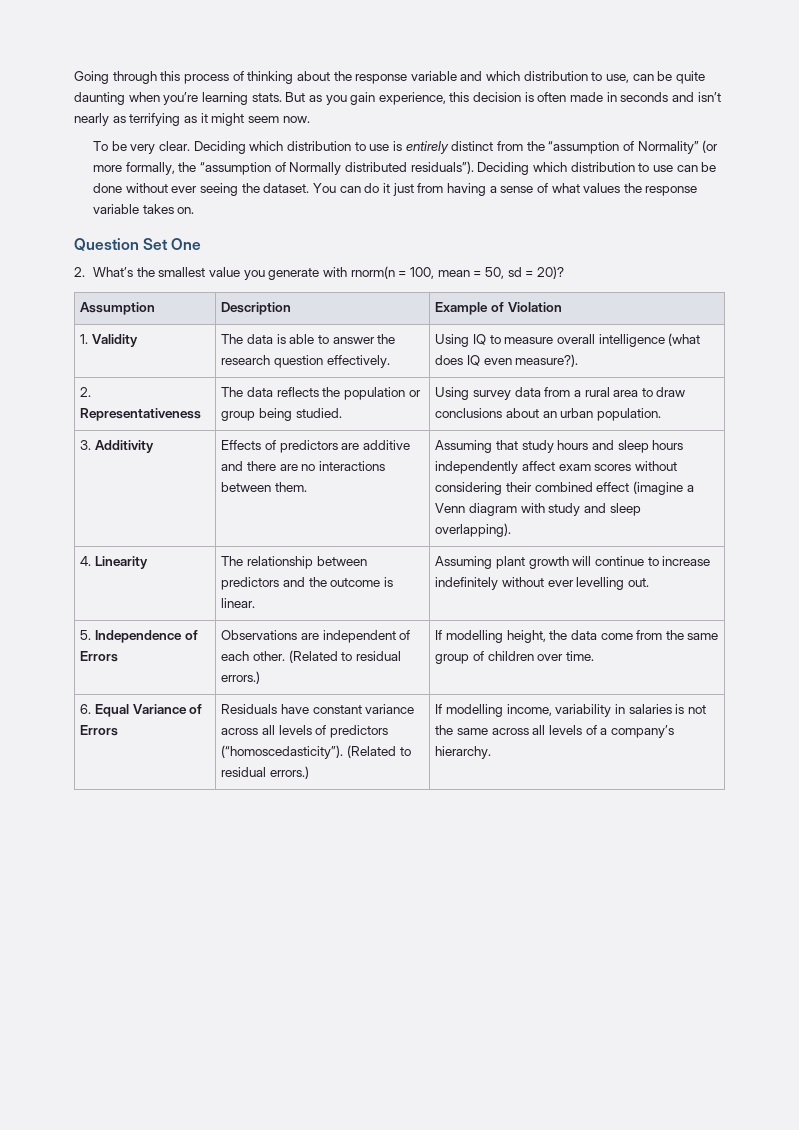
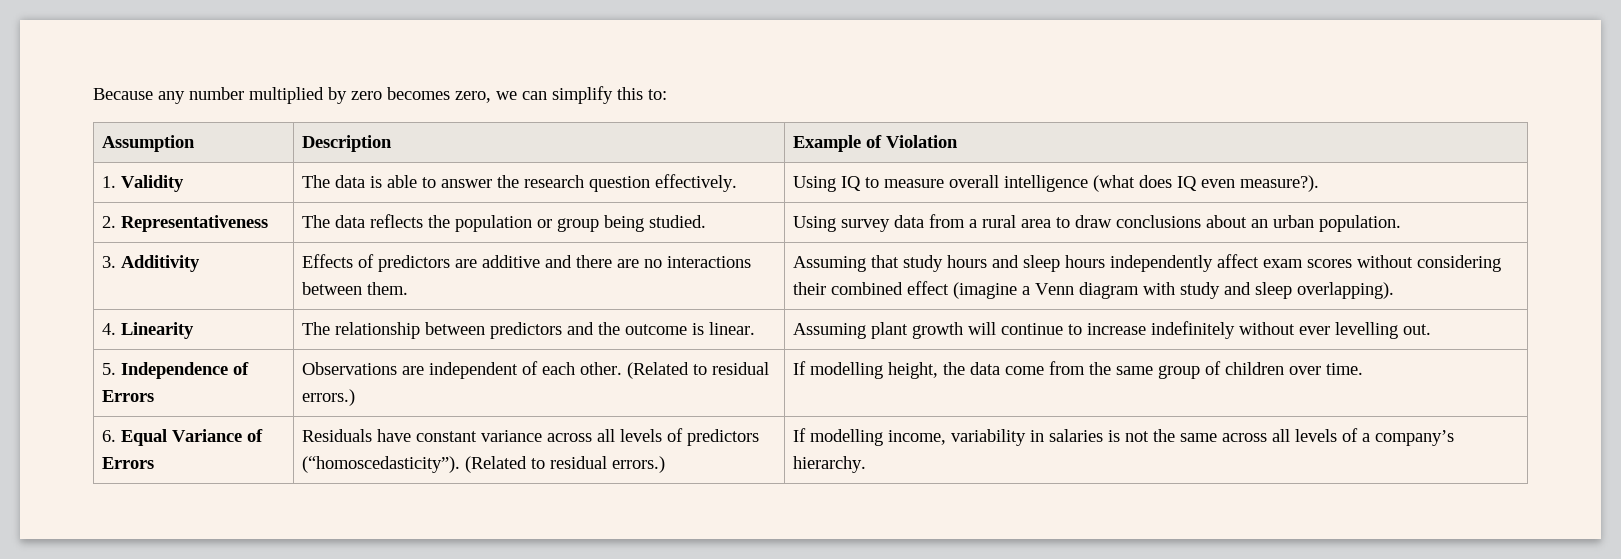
- Going through this process of thinking about the response variable and which distribution to use, can be quite daunting when you’re learning stats. But as you gain experience, this decision is often made in seconds and isn’t nearly as terrifying as it might seem now.
- To be very clear. Deciding which distribution to use is entirely distinct from the “assumption of Normality” (or more formally, the “assumption of Normally distributed residuals”). Deciding which distribution to use can be done without ever seeing the dataset. You can do it just from having a sense of what values the response variable takes on.
- Question Set One
- 2. What’s the smallest value you generate with rnorm(n = 100, mean = 50, sd = 20)?
+ Because any number multiplied by zero becomes zero, we can simplify this to:

